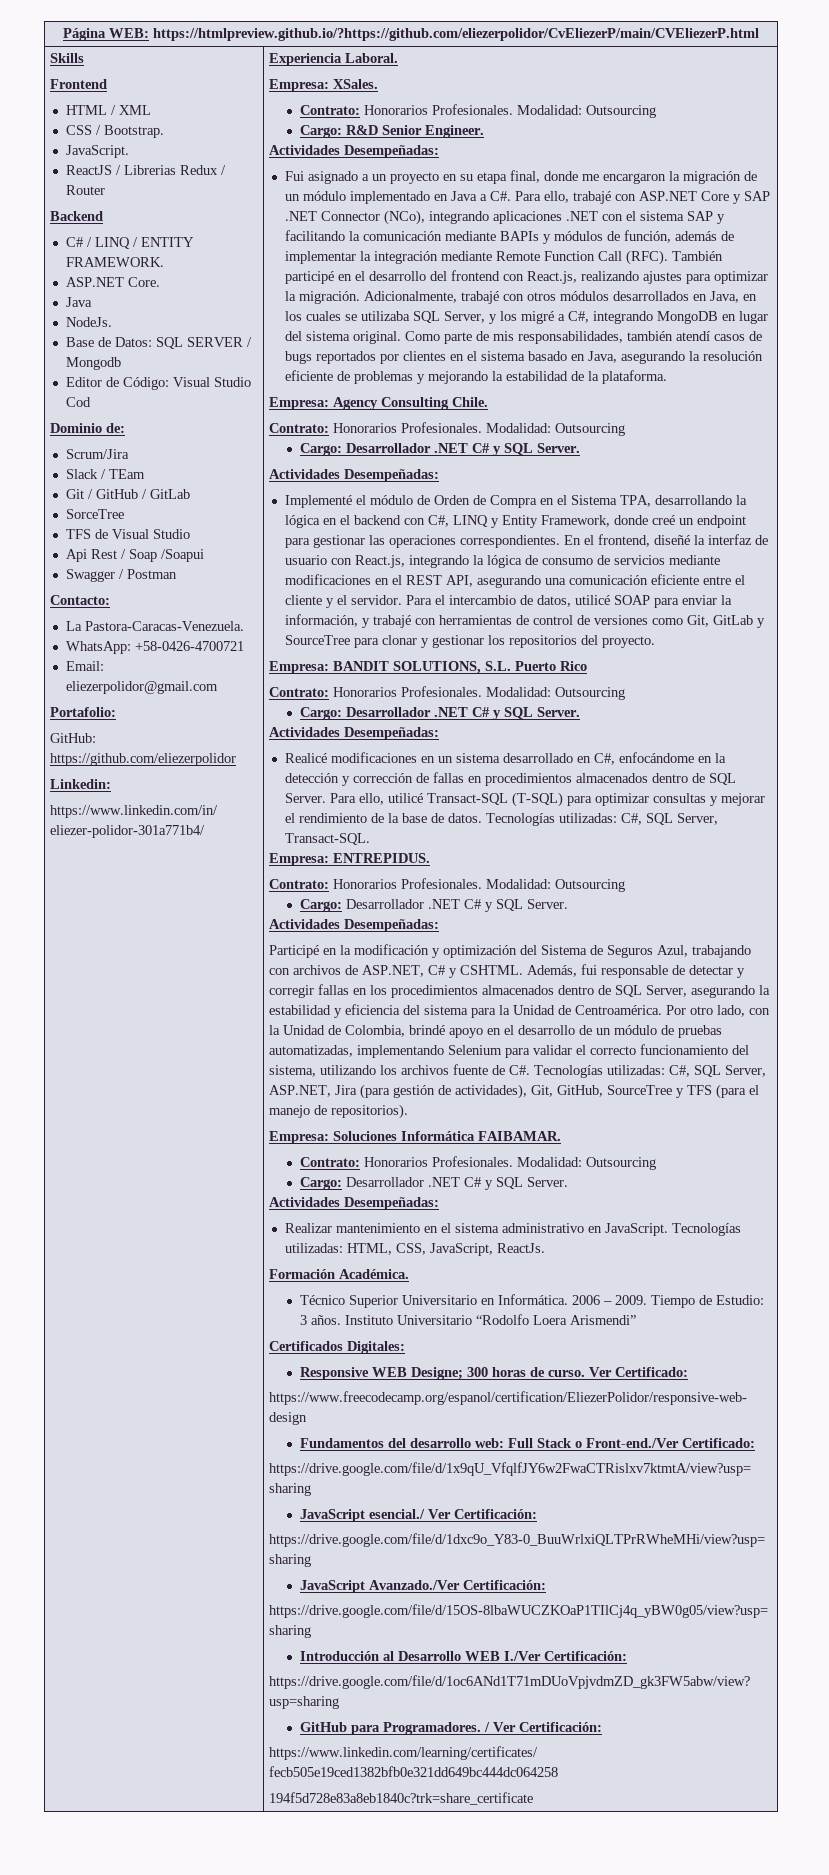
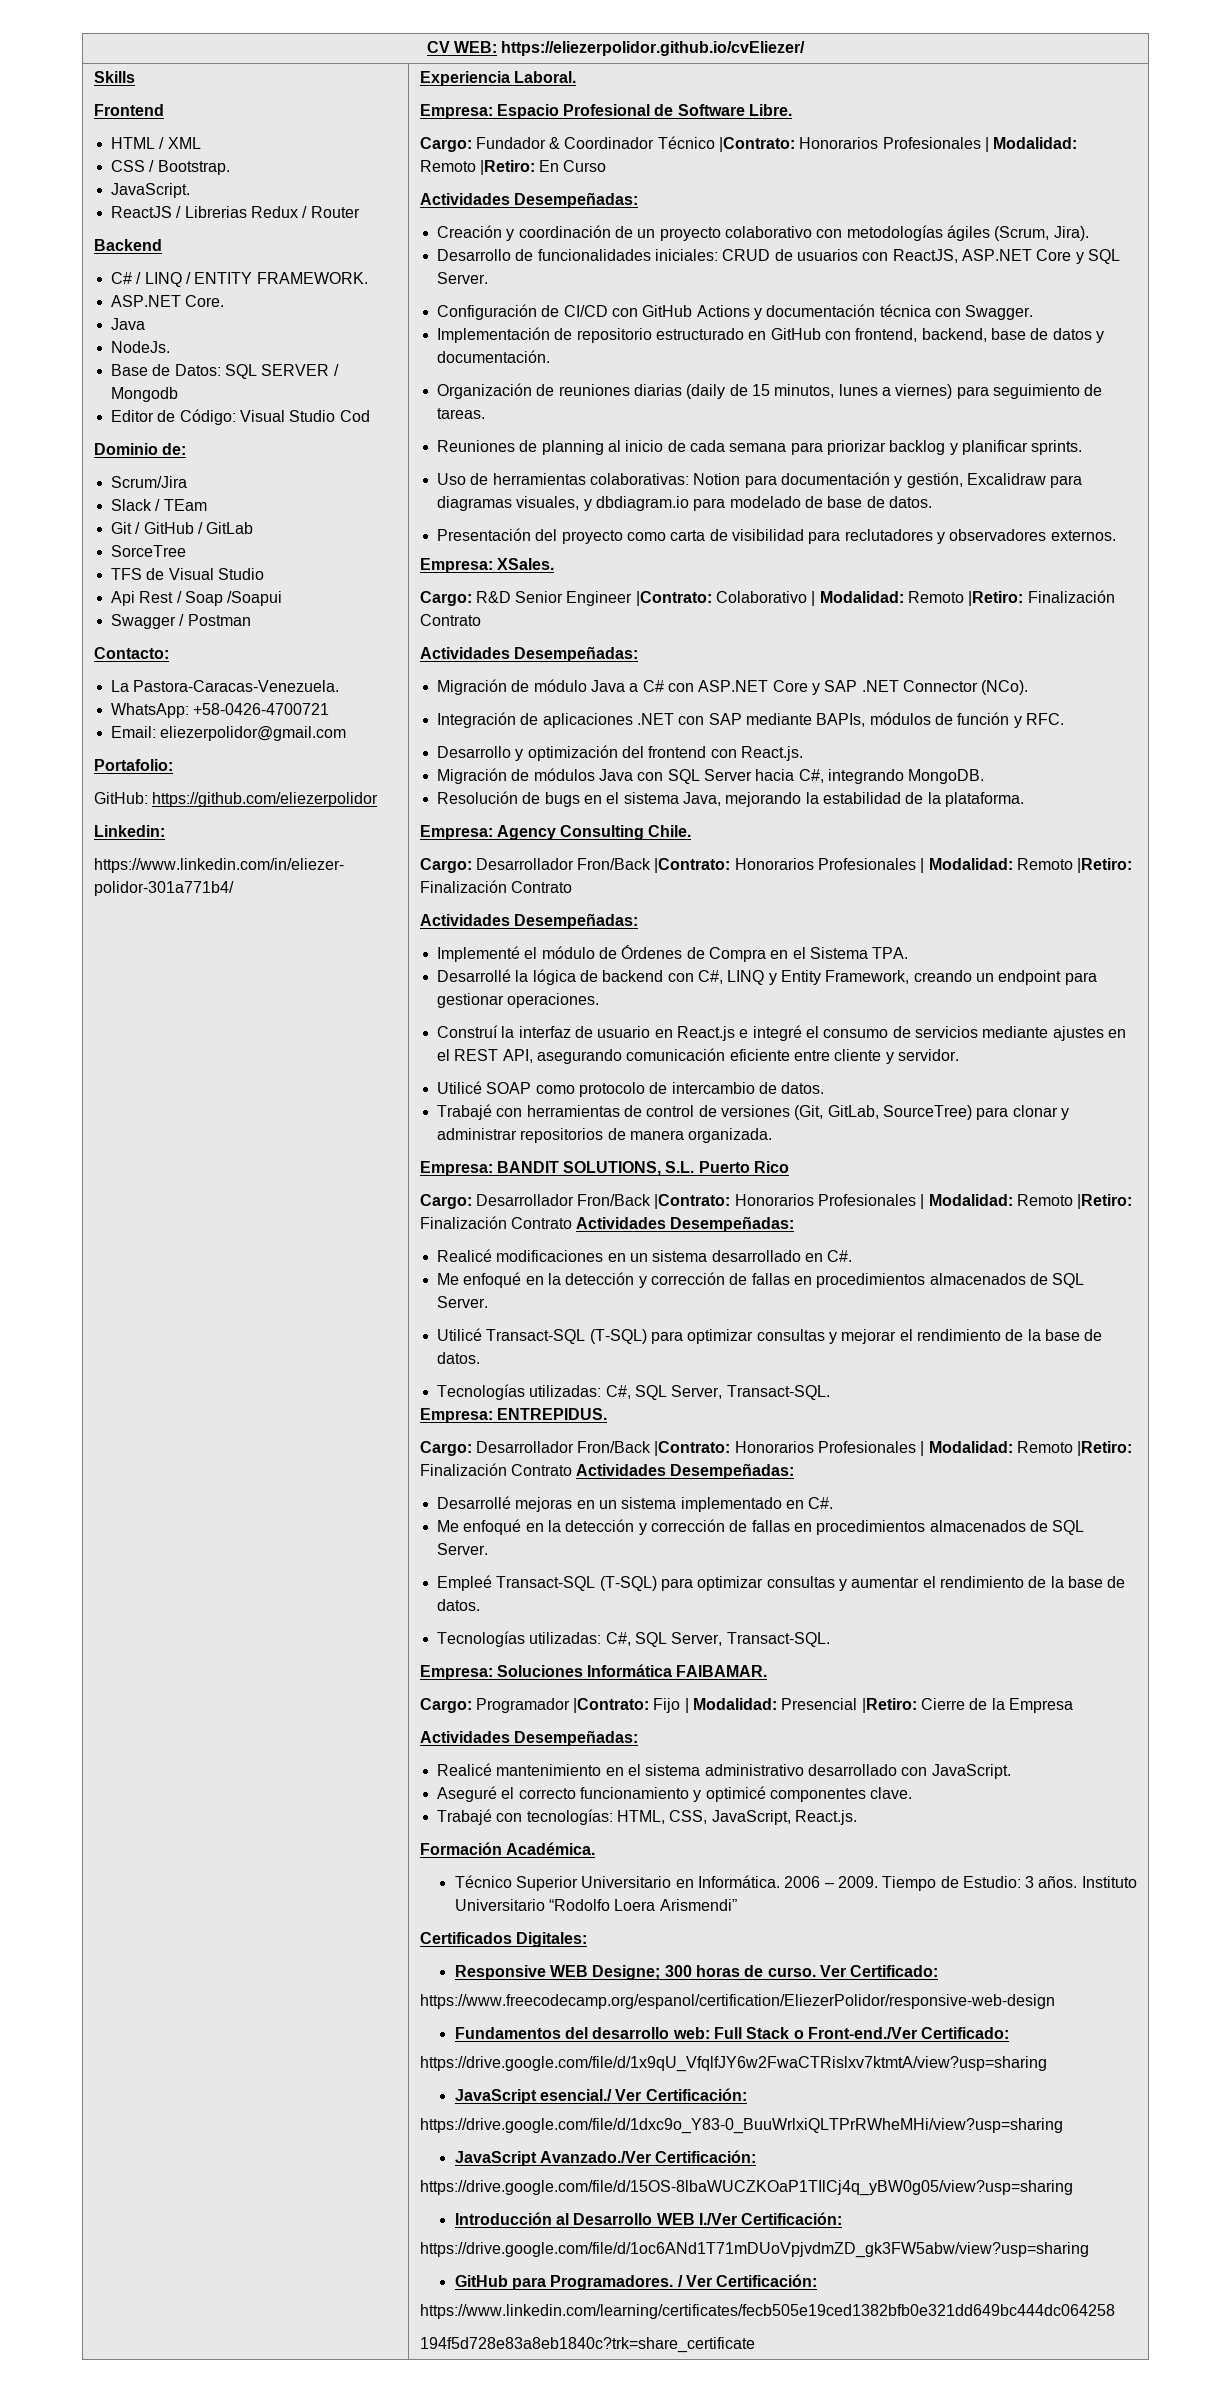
- Página WEB: https://htmlpreview.github.io/?https://github.com/eliezerpolidor/CvEliezerP/main/CVEliezerP.html
+ CV WEB: https://eliezerpolidor.github.io/cvEliezer/
+ Empresa: Espacio Profesional de Software Libre.
+ Cargo: Fundador & Coordinador Técnico |Contrato: Honorarios Profesionales | Modalidad: Remoto |Retiro: En Curso
+ Actividades Desempeñadas:
+ Creación y coordinación de un proyecto colaborativo con metodologías ágiles (Scrum, Jira).
+ Desarrollo de funcionalidades iniciales: CRUD de usuarios con ReactJS, ASP.NET Core y SQL Server.
+ Configuración de CI/CD con GitHub Actions y documentación técnica con Swagger.
+ Implementación de repositorio estructurado en GitHub con frontend, backend, base de datos y documentación.
+ Organización de reuniones diarias (daily de 15 minutos, lunes a viernes) para seguimiento de tareas.
+ Reuniones de planning al inicio de cada semana para priorizar backlog y planificar sprints.
+ Uso de herramientas colaborativas: Notion para documentación y gestión, Excalidraw para diagramas visuales, y dbdiagram.io para modelado de base de datos.
+ Presentación del proyecto como carta de visibilidad para reclutadores y observadores externos.
  Empresa: XSales.
- Contrato: Honorarios Profesionales. Modalidad: Outsourcing
- Cargo: R&D Senior Engineer.
+ Cargo: R&D Senior Engineer |Contrato: Colaborativo | Modalidad: Remoto |Retiro: Finalización Contrato
  Actividades Desempeñadas:
- Fui asignado a un proyecto en su etapa final, donde me encargaron la migración de un módulo implementado en Java a C#. Para ello, trabajé con ASP.NET Core y SAP .NET Connector (NCo), integrando aplicaciones .NET con el sistema SAP y facilitando la comunicación mediante BAPIs y módulos de función, además de implementar la integración mediante Remote Function Call (RFC). También participé en el desarrollo del frontend con React.js, realizando ajustes para optimizar la migración. Adicionalmente, trabajé con otros módulos desarrollados en Java, en los cuales se utilizaba SQL Server, y los migré a C#, integrando MongoDB en lugar del sistema original. Como parte de mis responsabilidades, también atendí casos de bugs reportados por clientes en el sistema basado en Java, asegurando la resolución eficiente de problemas y mejorando la estabilidad de la plataforma.
+ Migración de módulo Java a C# con ASP.NET Core y SAP .NET Connector (NCo).
+ Integración de aplicaciones .NET con SAP mediante BAPIs, módulos de función y RFC.
+ Desarrollo y optimización del frontend con React.js.
+ Migración de módulos Java con SQL Server hacia C#, integrando MongoDB.
+ Resolución de bugs en el sistema Java, mejorando la estabilidad de la plataforma.
  Empresa: Agency Consulting Chile.
- Contrato: Honorarios Profesionales. Modalidad: Outsourcing
- Cargo: Desarrollador .NET C# y SQL Server.
+ Cargo: Desarrollador Fron/Back |Contrato: Honorarios Profesionales | Modalidad: Remoto |Retiro: Finalización Contrato
- Implementé el módulo de Orden de Compra en el Sistema TPA, desarrollando la lógica en el backend con C#, LINQ y Entity Framework, donde creé un endpoint para gestionar las operaciones correspondientes. En el frontend, diseñé la interfaz de usuario con React.js, integrando la lógica de consumo de servicios mediante modificaciones en el REST API, asegurando una comunicación eficiente entre el cliente y el servidor. Para el intercambio de datos, utilicé SOAP para enviar la información, y trabajé con herramientas de control de versiones como Git, GitLab y SourceTree para clonar y gestionar los repositorios del proyecto.
+ Implementé el módulo de Órdenes de Compra en el Sistema TPA.
+ Desarrollé la lógica de backend con C#, LINQ y Entity Framework, creando un endpoint para gestionar operaciones.
+ Construí la interfaz de usuario en React.js e integré el consumo de servicios mediante ajustes en el REST API, asegurando comunicación eficiente entre cliente y servidor.
+ Utilicé SOAP como protocolo de intercambio de datos.
+ Trabajé con herramientas de control de versiones (Git, GitLab, SourceTree) para clonar y administrar repositorios de manera organizada.
  Empresa: BANDIT SOLUTIONS, S.L. Puerto Rico
- Contrato: Honorarios Profesionales. Modalidad: Outsourcing
- Cargo: Desarrollador .NET C# y SQL Server.
- Actividades Desempeñadas:
+ Cargo: Desarrollador Fron/Back |Contrato: Honorarios Profesionales | Modalidad: Remoto |Retiro: Finalización Contrato Actividades Desempeñadas:
- Realicé modificaciones en un sistema desarrollado en C#, enfocándome en la detección y corrección de fallas en procedimientos almacenados dentro de SQL Server. Para ello, utilicé Transact-SQL (T-SQL) para optimizar consultas y mejorar el rendimiento de la base de datos. Tecnologías utilizadas: C#, SQL Server, Transact-SQL.
+ Realicé modificaciones en un sistema desarrollado en C#.
+ Me enfoqué en la detección y corrección de fallas en procedimientos almacenados de SQL Server.
+ Utilicé Transact-SQL (T-SQL) para optimizar consultas y mejorar el rendimiento de la base de datos.
+ Tecnologías utilizadas: C#, SQL Server, Transact-SQL.
  Empresa: ENTREPIDUS.
- Contrato: Honorarios Profesionales. Modalidad: Outsourcing
- Cargo: Desarrollador .NET C# y SQL Server.
+ Cargo: Desarrollador Fron/Back |Contrato: Honorarios Profesionales | Modalidad: Remoto |Retiro: Finalización Contrato Actividades Desempeñadas:
+ Desarrollé mejoras en un sistema implementado en C#.
+ Me enfoqué en la detección y corrección de fallas en procedimientos almacenados de SQL Server.
+ Empleé Transact-SQL (T-SQL) para optimizar consultas y aumentar el rendimiento de la base de datos.
+ Tecnologías utilizadas: C#, SQL Server, Transact-SQL.
+ Empresa: Soluciones Informática FAIBAMAR.
+ Cargo: Programador |Contrato: Fijo | Modalidad: Presencial |Retiro: Cierre de la Empresa
  Actividades Desempeñadas:
- Participé en la modificación y optimización del Sistema de Seguros Azul, trabajando con archivos de ASP.NET, C# y CSHTML. Además, fui responsable de detectar y corregir fallas en los procedimientos almacenados dentro de SQL Server, asegurando la estabilidad y eficiencia del sistema para la Unidad de Centroamérica. Por otro lado, con la Unidad de Colombia, brindé apoyo en el desarrollo de un módulo de pruebas automatizadas, implementando Selenium para validar el correcto funcionamiento del sistema, utilizando los archivos fuente de C#. Tecnologías utilizadas: C#, SQL Server, ASP.NET, Jira (para gestión de actividades), Git, GitHub, SourceTree y TFS (para el manejo de repositorios).
- Empresa: Soluciones Informática FAIBAMAR.
- Contrato: Honorarios Profesionales. Modalidad: Outsourcing
- Cargo: Desarrollador .NET C# y SQL Server.
- Actividades Desempeñadas:
- Realizar mantenimiento en el sistema administrativo en JavaScript. Tecnologías utilizadas: HTML, CSS, JavaScript, ReactJs.
+ Realicé mantenimiento en el sistema administrativo desarrollado con JavaScript.
+ Aseguré el correcto funcionamiento y optimicé componentes clave.
+ Trabajé con tecnologías: HTML, CSS, JavaScript, React.js.

